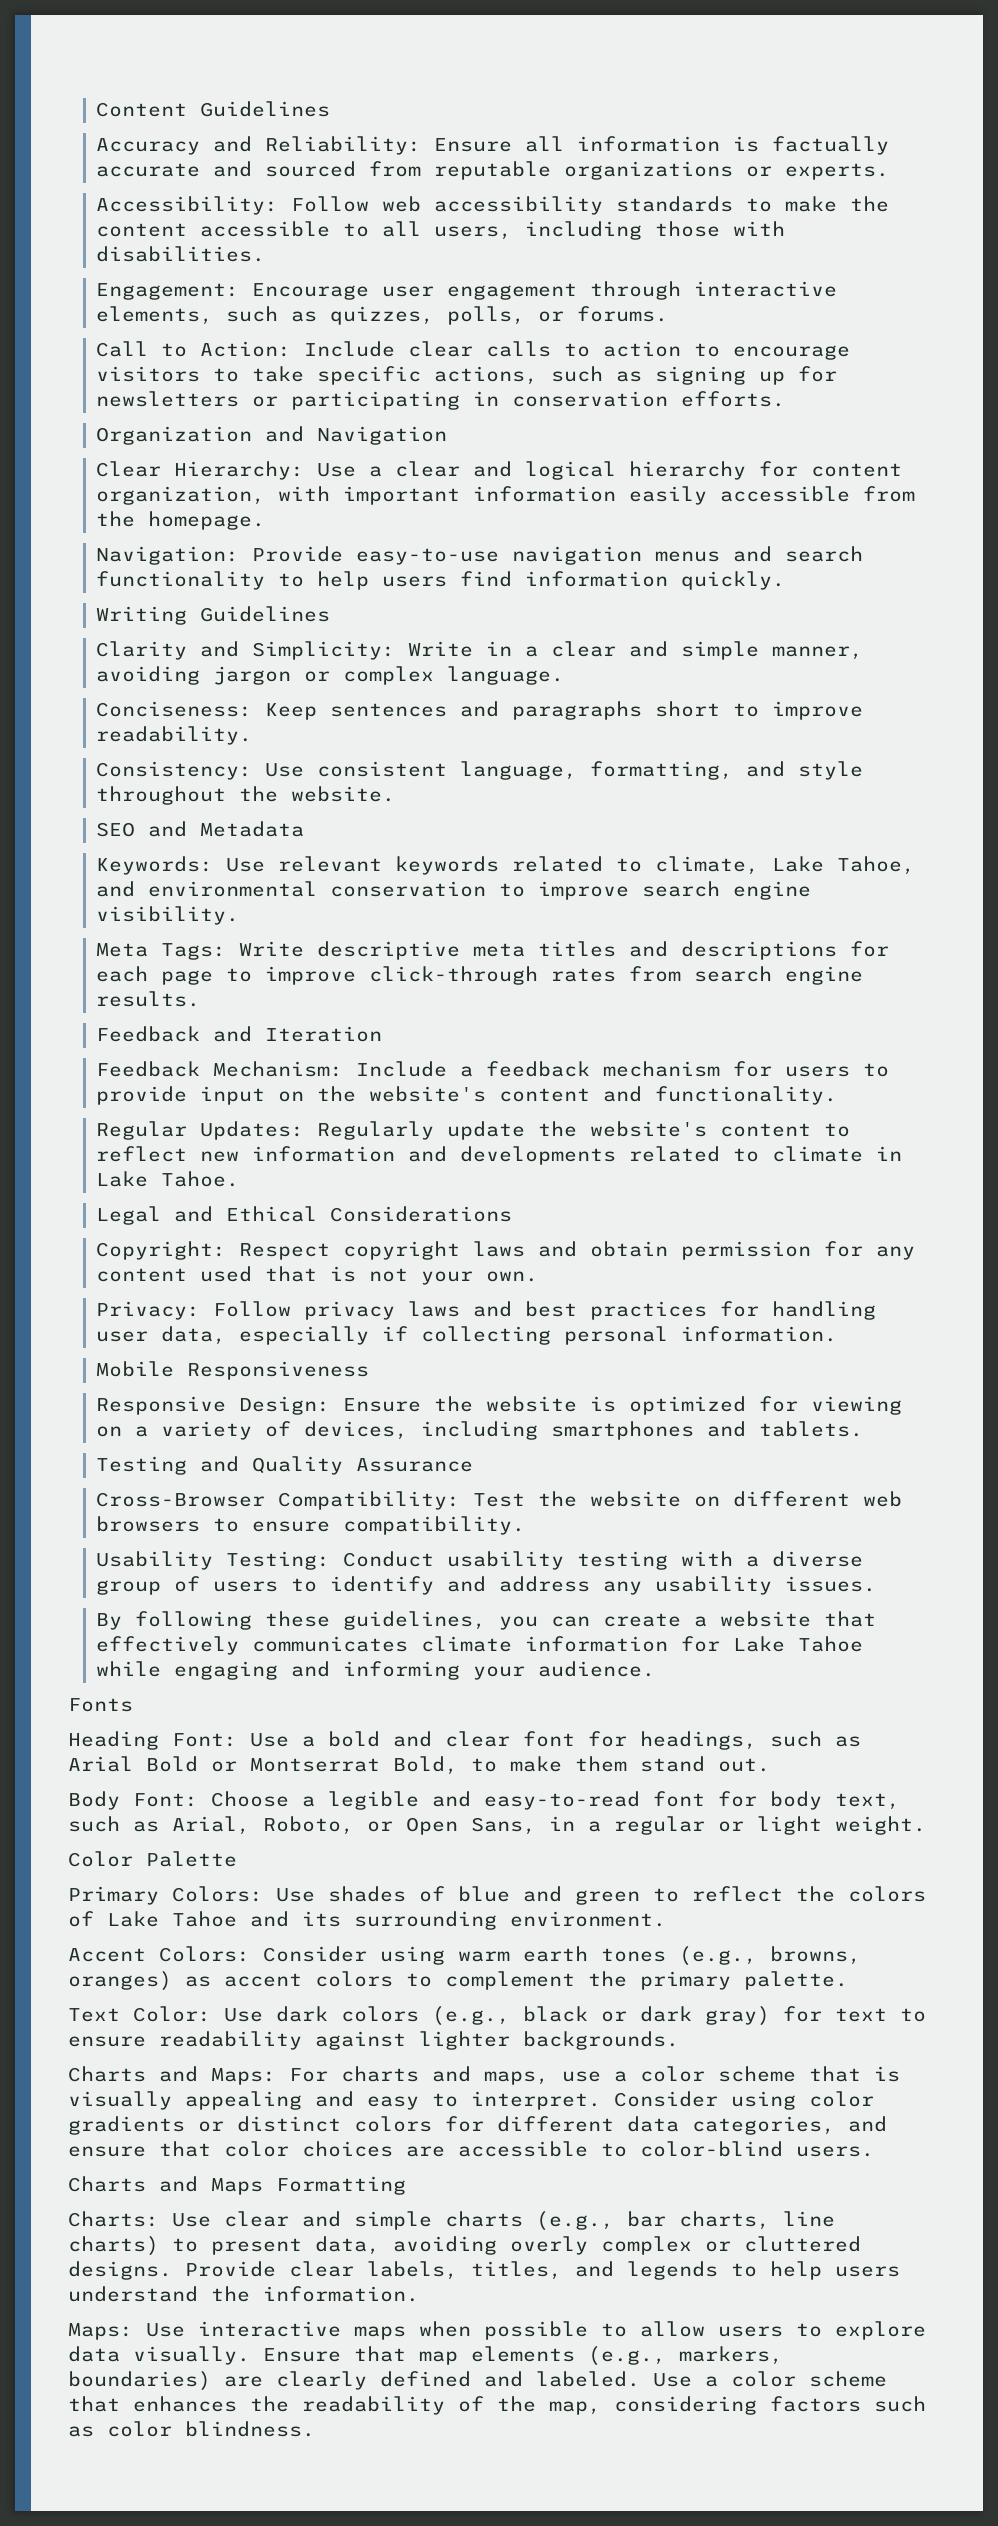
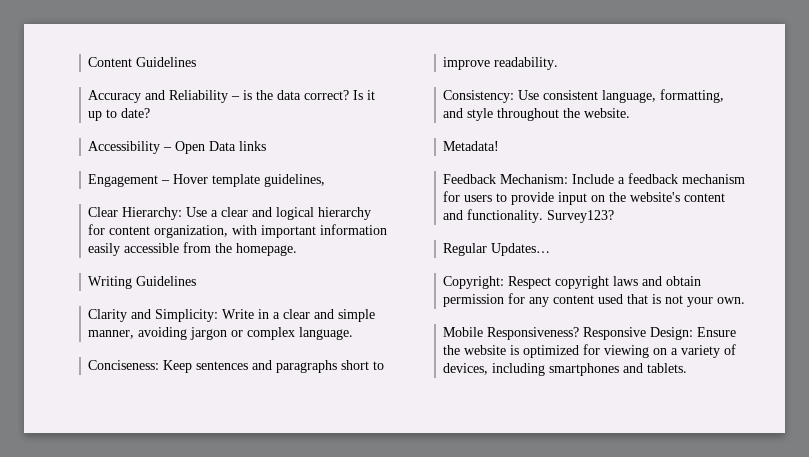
- Accuracy and Reliability: Ensure all information is factually accurate and sourced from reputable organizations or experts.
- Accessibility: Follow web accessibility standards to make the content accessible to all users, including those with disabilities.
- Engagement: Encourage user engagement through interactive elements, such as quizzes, polls, or forums.
- Call to Action: Include clear calls to action to encourage visitors to take specific actions, such as signing up for newsletters or participating in conservation efforts.
- Organization and Navigation
+ Accuracy and Reliability – is the data correct? Is it up to date?
+ Accessibility – Open Data links
+ Engagement – Hover template guidelines,
- Navigation: Provide easy-to-use navigation menus and search functionality to help users find information quickly.
- SEO and Metadata
- Keywords: Use relevant keywords related to climate, Lake Tahoe, and environmental conservation to improve search engine visibility.
- Meta Tags: Write descriptive meta titles and descriptions for each page to improve click-through rates from search engine results.
- Feedback and Iteration
+ Metadata!
+ Survey123?
- Regular Updates: Regularly update the website's content to reflect new information and developments related to climate in Lake Tahoe.
- Legal and Ethical Considerations
+ Regular Updates…
- Privacy: Follow privacy laws and best practices for handling user data, especially if collecting personal information.
- Mobile Responsiveness
- Responsive Design: Ensure the website is optimized for viewing on a variety of devices, including smartphones and tablets.
+ Mobile Responsiveness? Responsive Design: Ensure the website is optimized for viewing on a variety of devices, including smartphones and tablets.
- Testing and Quality Assurance
- Cross-Browser Compatibility: Test the website on different web browsers to ensure compatibility.
- Usability Testing: Conduct usability testing with a diverse group of users to identify and address any usability issues.
- By following these guidelines, you can create a website that effectively communicates climate information for Lake Tahoe while engaging and informing your audience.
- Fonts
- Heading Font: Use a bold and clear font for headings, such as Arial Bold or Montserrat Bold, to make them stand out.
- Body Font: Choose a legible and easy-to-read font for body text, such as Arial, Roboto, or Open Sans, in a regular or light weight.
- Color Palette
- Primary Colors: Use shades of blue and green to reflect the colors of Lake Tahoe and its surrounding environment.
- Accent Colors: Consider using warm earth tones (e.g., browns, oranges) as accent colors to complement the primary palette.
- Text Color: Use dark colors (e.g., black or dark gray) for text to ensure readability against lighter backgrounds.
- Charts and Maps: For charts and maps, use a color scheme that is visually appealing and easy to interpret. Consider using color gradients or distinct colors for different data categories, and ensure that color choices are accessible to color-blind users.
- Charts and Maps Formatting
- Charts: Use clear and simple charts (e.g., bar charts, line charts) to present data, avoiding overly complex or cluttered designs. Provide clear labels, titles, and legends to help users understand the information.
- Maps: Use interactive maps when possible to allow users to explore data visually. Ensure that map elements (e.g., markers, boundaries) are clearly defined and labeled. Use a color scheme that enhances the readability of the map, considering factors such as color blindness.

